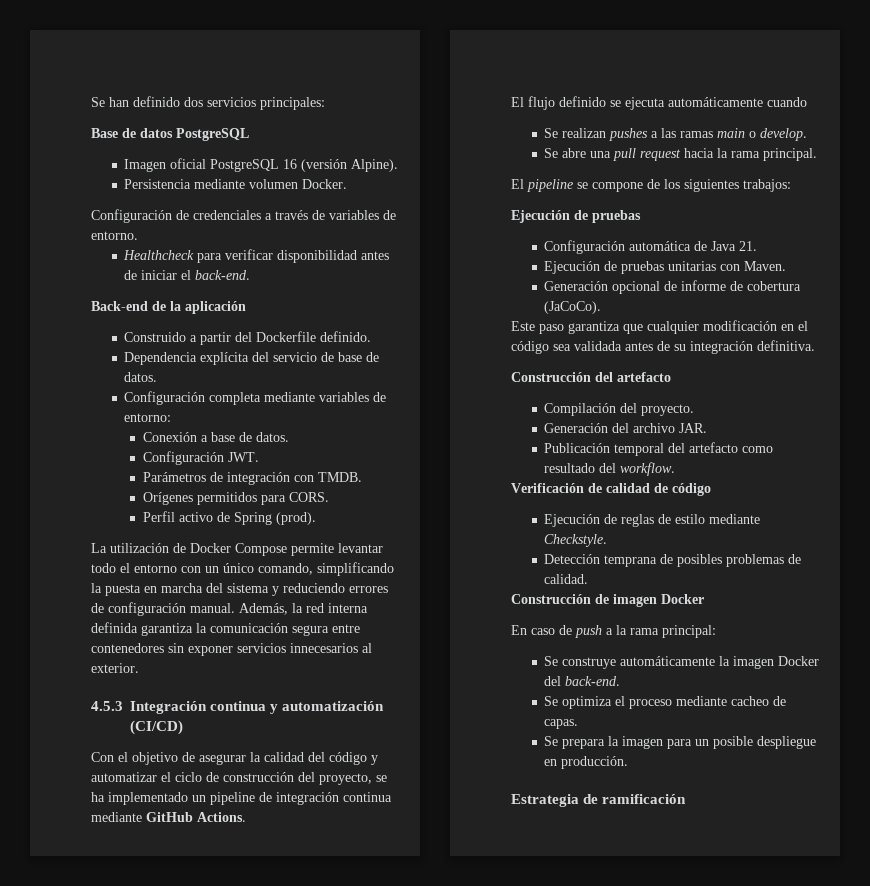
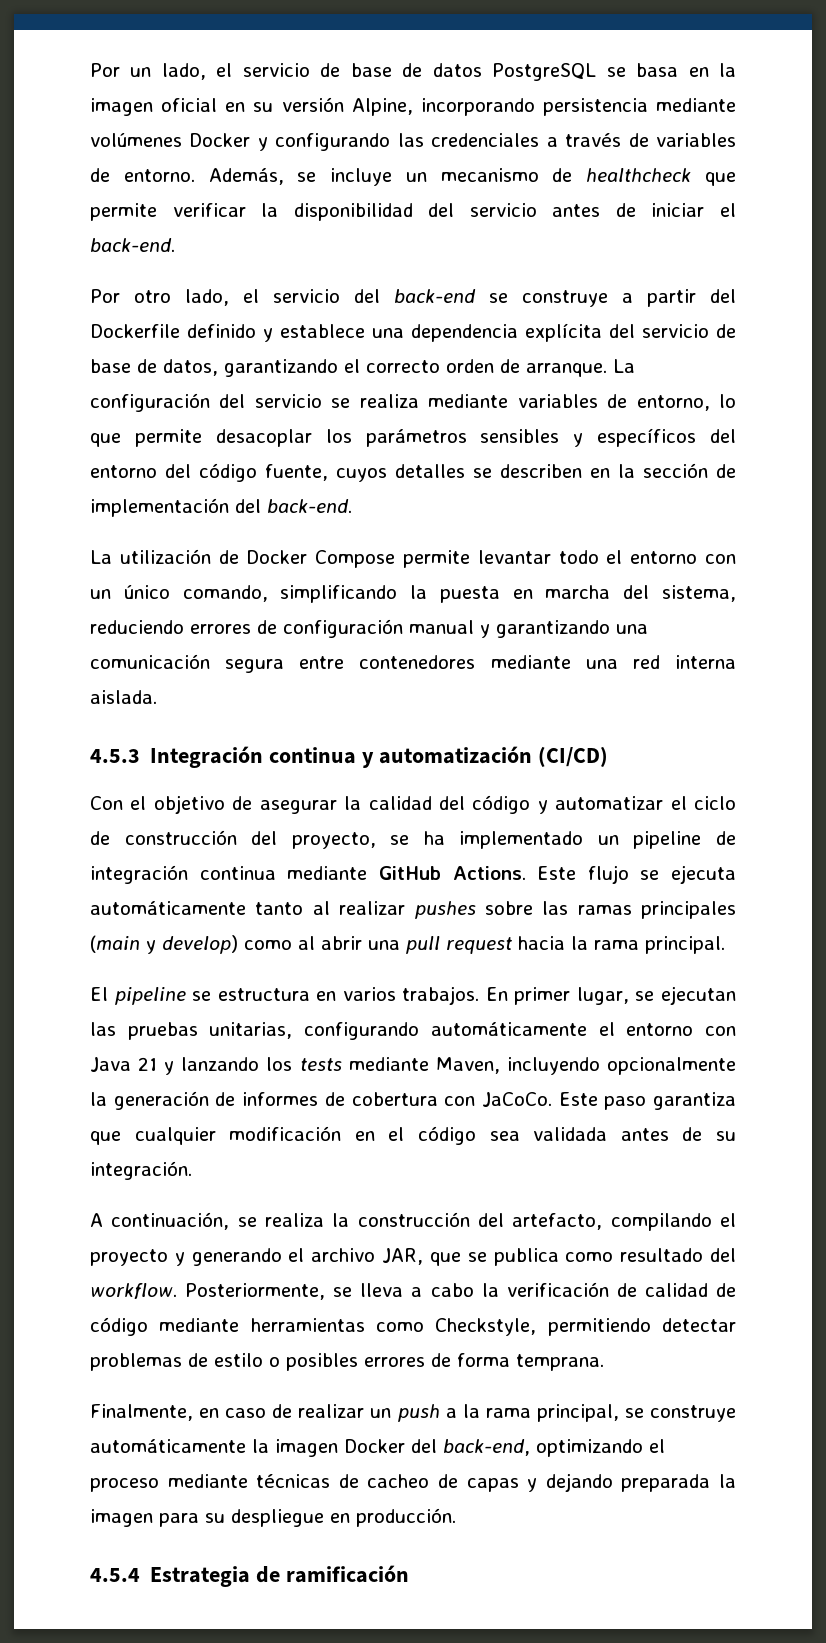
- Se han definido dos servicios principales:
- Base de datos PostgreSQL
- Imagen oficial PostgreSQL 16 (versión Alpine).
- Persistencia mediante volumen Docker.
- Configuración de credenciales a través de variables de entorno.
- Healthcheck para verificar disponibilidad antes de iniciar el back-end.
+ Por un lado, el servicio de base de datos PostgreSQL se basa en la imagen oficial en su versión Alpine, incorporando persistencia mediante volúmenes Docker y configurando las credenciales a través de variables de entorno. Además, se incluye un mecanismo de healthcheck que permite verificar la disponibilidad del servicio antes de iniciar el back-end.
- Back-end de la aplicación
- Construido a partir del Dockerfile definido.
- Dependencia explícita del servicio de base de datos.
- Configuración completa mediante variables de entorno:
- Conexión a base de datos.
- Configuración JWT.
- Parámetros de integración con TMDB.
- Orígenes permitidos para CORS.
- Perfil activo de Spring (prod).
+ Por otro lado, el servicio del back-end se construye a partir del Dockerfile definido y establece una dependencia explícita del servicio de base de datos, garantizando el correcto orden de arranque. La configuración del servicio se realiza mediante variables de entorno, lo que permite desacoplar los parámetros sensibles y específicos del entorno del código fuente, cuyos detalles se describen en la sección de implementación del back-end.
- La utilización de Docker Compose permite levantar todo el entorno con un único comando, simplificando la puesta en marcha del sistema y reduciendo errores de configuración manual. Además, la red interna definida garantiza la comunicación segura entre contenedores sin exponer servicios innecesarios al exterior.
+ La utilización de Docker Compose permite levantar todo el entorno con un único comando, simplificando la puesta en marcha del sistema, reduciendo errores de configuración manual y garantizando una comunicación segura entre contenedores mediante una red interna aislada.
- Con el objetivo de asegurar la calidad del código y automatizar el ciclo de construcción del proyecto, se ha implementado un pipeline de integración continua mediante GitHub Actions.
- El flujo definido se ejecuta automáticamente cuando
- Se realizan pushes a las ramas main o develop.
- Se abre una pull request hacia la rama principal.
+ Con el objetivo de asegurar la calidad del código y automatizar el ciclo de construcción del proyecto, se ha implementado un pipeline de integración continua mediante GitHub Actions. Este flujo se ejecuta automáticamente tanto al realizar pushes sobre las ramas principales (main y develop) como al abrir una pull request hacia la rama principal.
- El pipeline se compone de los siguientes trabajos:
- Ejecución de pruebas
- Configuración automática de Java 21.
- Ejecución de pruebas unitarias con Maven.
- Generación opcional de informe de cobertura (JaCoCo).
- Este paso garantiza que cualquier modificación en el código sea validada antes de su integración definitiva.
- Construcción del artefacto
- Compilación del proyecto.
- Generación del archivo JAR.
- Publicación temporal del artefacto como resultado del workflow.
- Verificación de calidad de código
- Ejecución de reglas de estilo mediante Checkstyle.
- Detección temprana de posibles problemas de calidad.
- Construcción de imagen Docker
- En caso de push a la rama principal:
- Se construye automáticamente la imagen Docker del back-end.
- Se optimiza el proceso mediante cacheo de capas.
- Se prepara la imagen para un posible despliegue en producción.
+ El pipeline se estructura en varios trabajos. En primer lugar, se ejecutan las pruebas unitarias, configurando automáticamente el entorno con Java 21 y lanzando los tests mediante Maven, incluyendo opcionalmente la generación de informes de cobertura con JaCoCo. Este paso garantiza que cualquier modificación en el código sea validada antes de su integración.
+ A continuación, se realiza la construcción del artefacto, compilando el proyecto y generando el archivo JAR, que se publica como resultado del workflow. Posteriormente, se lleva a cabo la verificación de calidad de código mediante herramientas como Checkstyle, permitiendo detectar problemas de estilo o posibles errores de forma temprana.
+ Finalmente, en caso de realizar un push a la rama principal, se construye automáticamente la imagen Docker del back-end, optimizando el proceso mediante técnicas de cacheo de capas y dejando preparada la imagen para su despliegue en producción.
- Estrategia de ramificación
+ 4.5.4 Estrategia de ramificación

